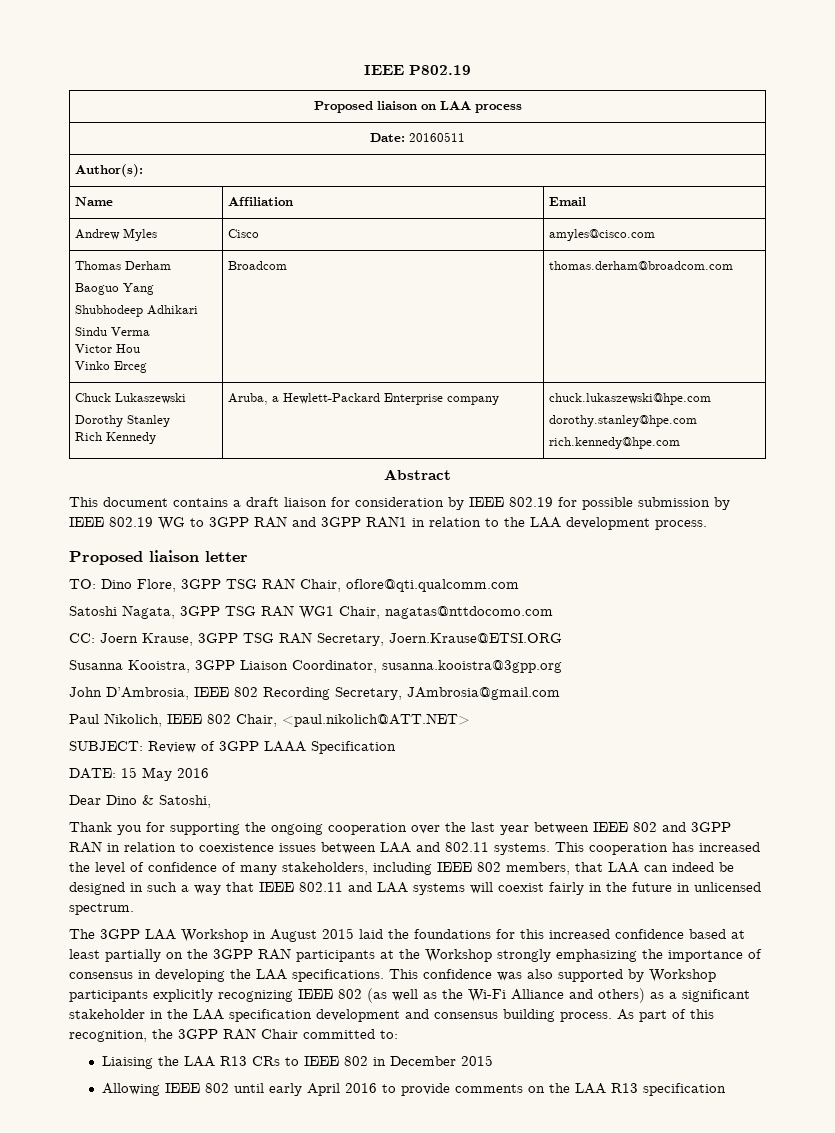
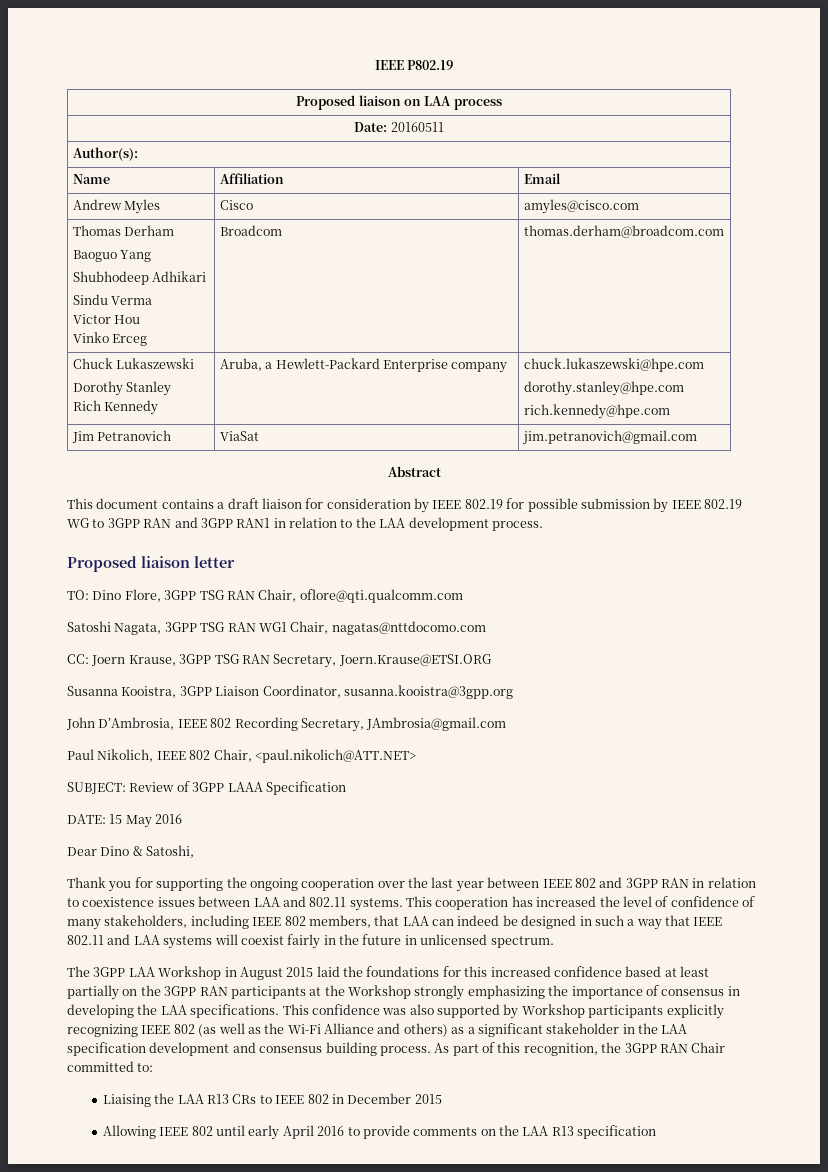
+ Jim Petranovich | ViaSat | jim.petranovich@gmail.com

